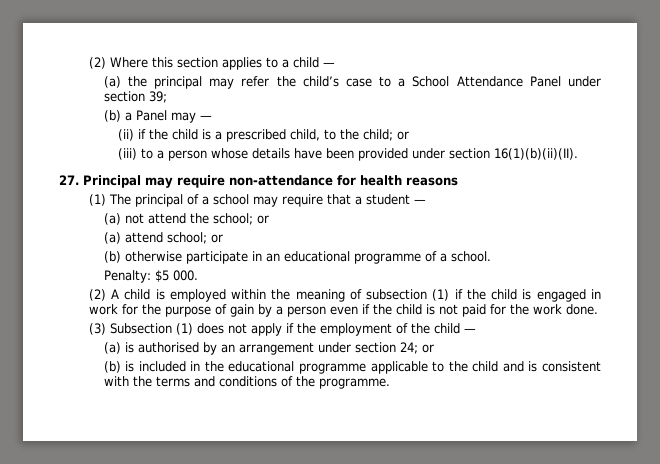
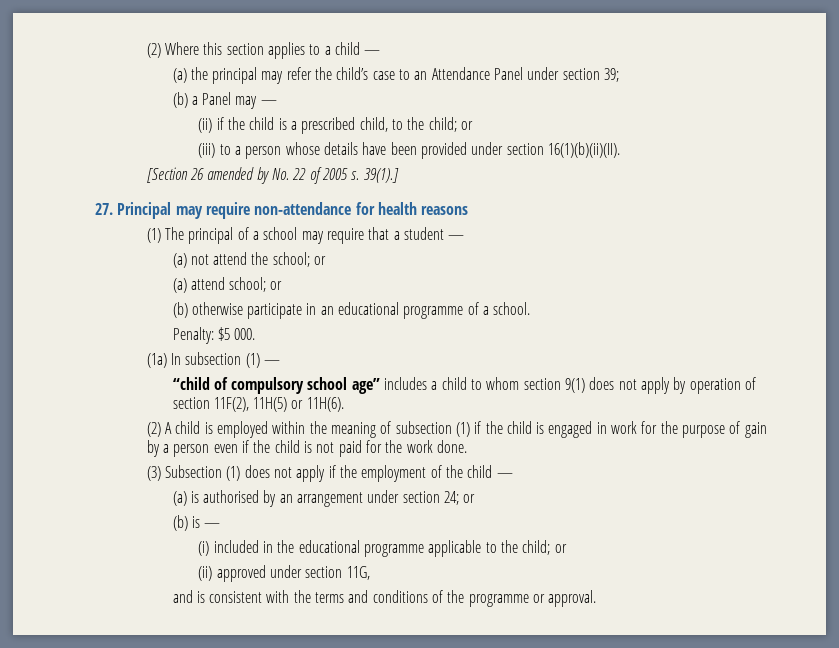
- (a) the principal may refer the child’s case to a School Attendance Panel under section 39;
+ (a) the principal may refer the child’s case to an Attendance Panel under section 39;
+ [Section 26 amended by No. 22 of 2005 s. 39(1).]
+ (1a) In subsection (1) —
+ “child of compulsory school age” includes a child to whom section 9(1) does not apply by operation of section 11F(2), 11H(5) or 11H(6).
- (b) is included in the educational programme applicable to the child and is consistent with the terms and conditions of the programme.
+ (b) is —
+ (i) included in the educational programme applicable to the child; or
+ (ii) approved under section 11G,
+ and is consistent with the terms and conditions of the programme or approval.

